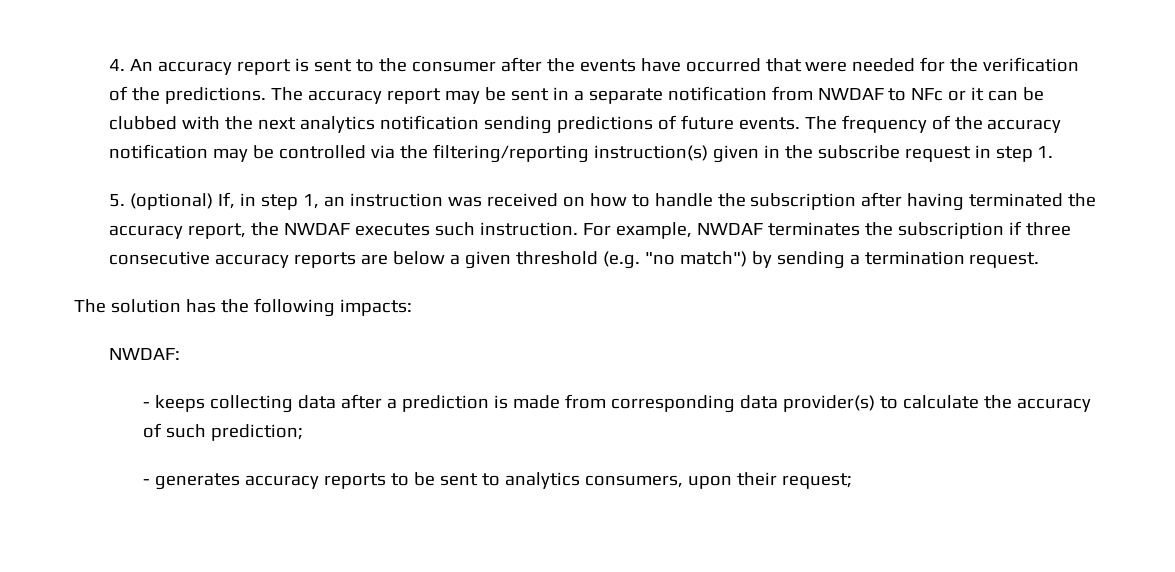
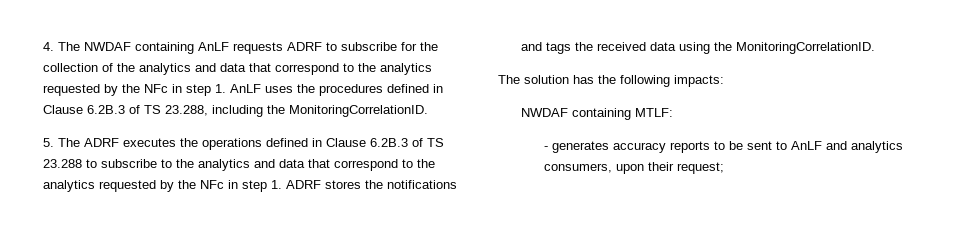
- 4. An accuracy report is sent to the consumer after the events have occurred that were needed for the verification of the predictions. The accuracy report may be sent in a separate notification from NWDAF to NFc or it can be clubbed with the next analytics notification sending predictions of future events. The frequency of the accuracy notification may be controlled via the filtering/reporting instruction(s) given in the subscribe request in step 1.
- 5. (optional) If, in step 1, an instruction was received on how to handle the subscription after having terminated the accuracy report, the NWDAF executes such instruction. For example, NWDAF terminates the subscription if three consecutive accuracy reports are below a given threshold (e.g. "no match") by sending a termination request.
+ 4. The NWDAF containing AnLF requests ADRF to subscribe for the collection of the analytics and data that correspond to the analytics requested by the NFc in step 1. AnLF uses the procedures defined in Clause 6.2B.3 of TS 23.288, including the MonitoringCorrelationID.
+ 5. The ADRF executes the operations defined in Clause 6.2B.3 of TS 23.288 to subscribe to the analytics and data that correspond to the analytics requested by the NFc in step 1. ADRF stores the notifications and tags the received data using the MonitoringCorrelationID.
- NWDAF:
- - keeps collecting data after a prediction is made from corresponding data provider(s) to calculate the accuracy of such prediction;
+ NWDAF containing MTLF:
- - generates accuracy reports to be sent to analytics consumers, upon their request;
+ - generates accuracy reports to be sent to AnLF and analytics consumers, upon their request;

